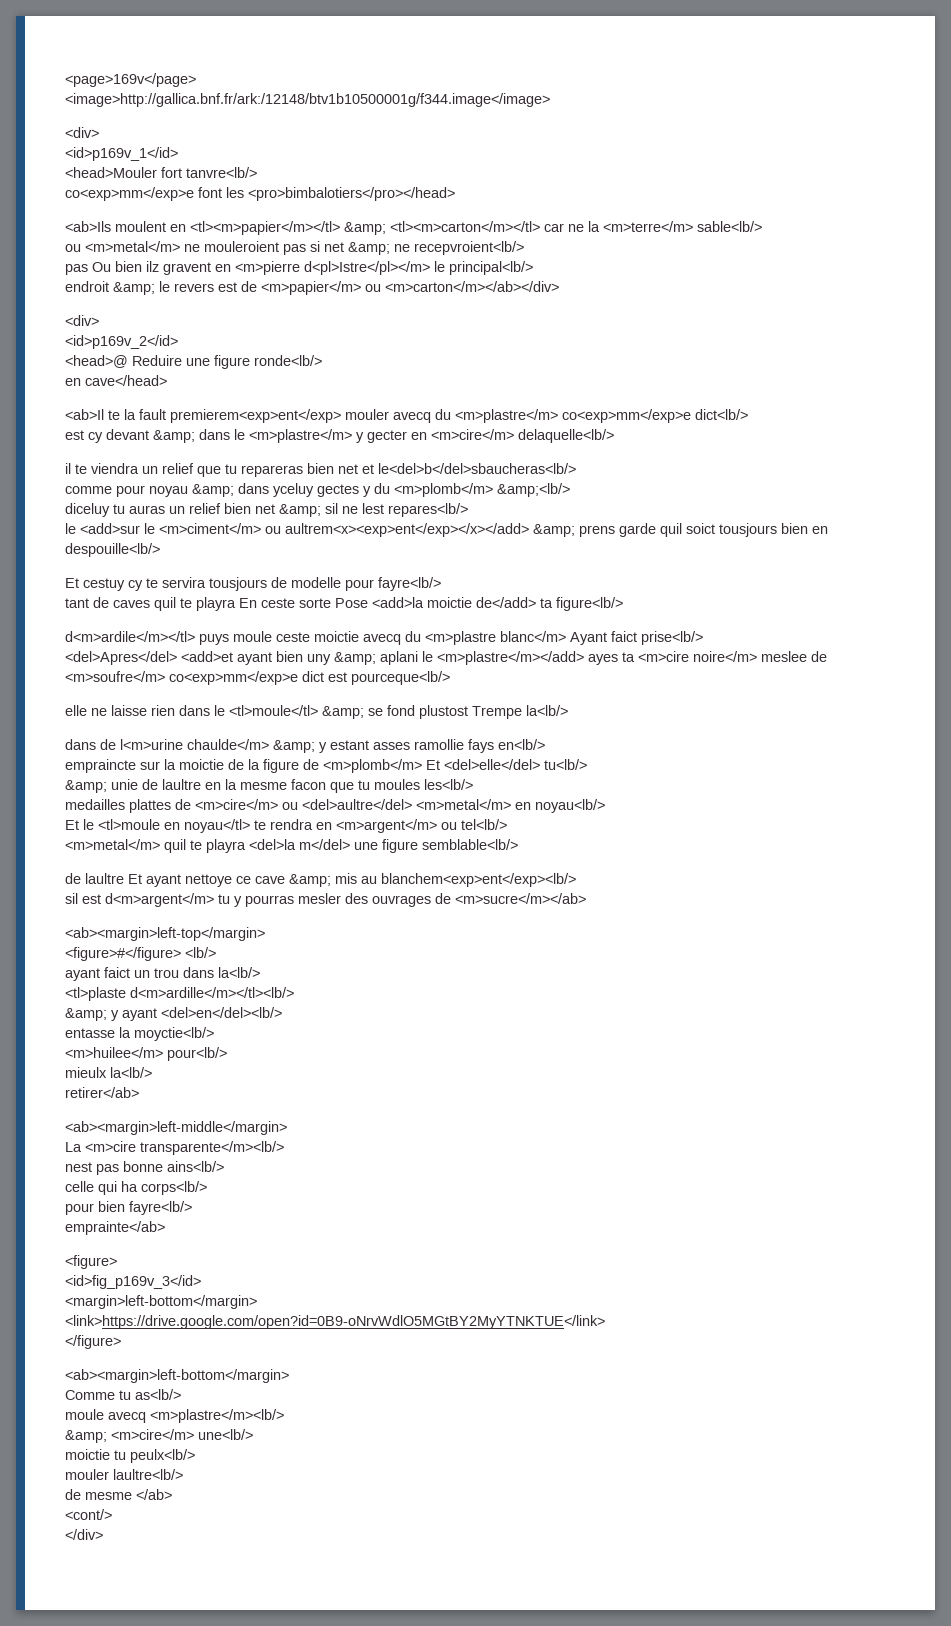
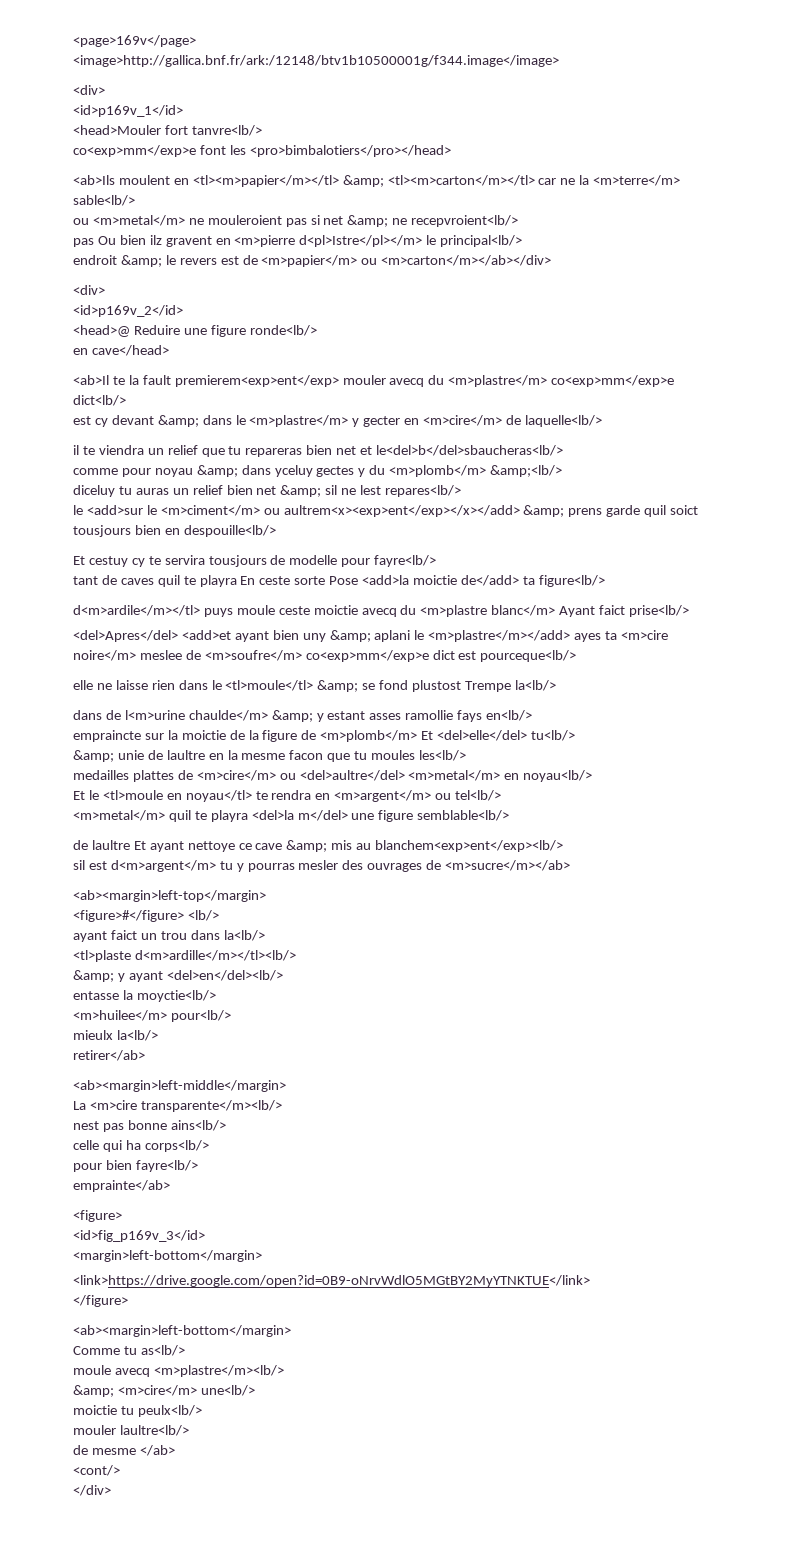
- est cy devant &amp; dans le <m>plastre</m> y gecter en <m>cire</m> delaquelle<lb/>
+ est cy devant &amp; dans le <m>plastre</m> y gecter en <m>cire</m> de laquelle<lb/>

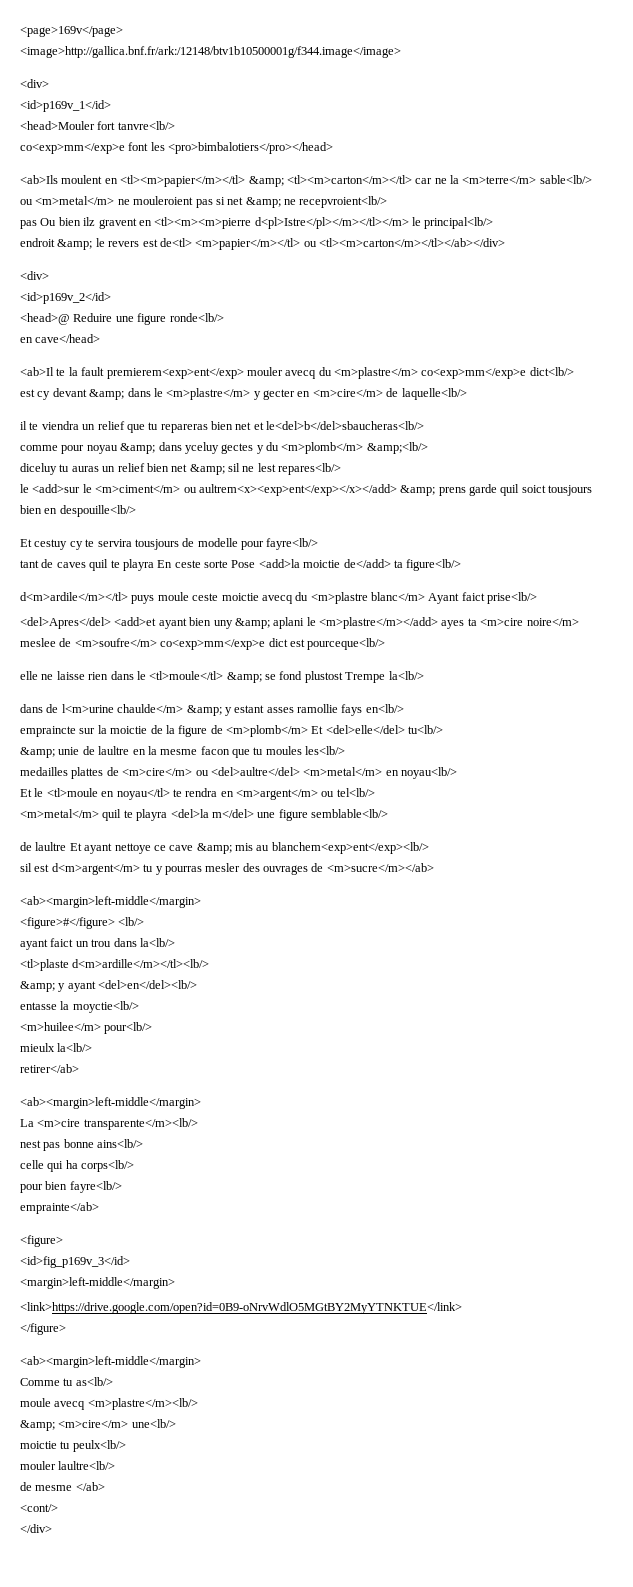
- pas Ou bien ilz gravent en <m>pierre d<pl>Istre</pl></m> le principal<lb/>
+ pas Ou bien ilz gravent en <tl><m><m>pierre d<pl>Istre</pl></m></tl></m> le principal<lb/>
- endroit &amp; le revers est de <m>papier</m> ou <m>carton</m></ab></div>
+ endroit &amp; le revers est de<tl> <m>papier</m></tl> ou <tl><m>carton</m></tl></ab></div>
  sil est d<m>argent</m> tu y pourras mesler des ouvrages de <m>sucre</m></ab>
- <ab><margin>left-top</margin>
+ <ab><margin>left-middle</margin>
- <margin>left-bottom</margin>
+ <margin>left-middle</margin>
  </figure>
- <ab><margin>left-bottom</margin>
+ <ab><margin>left-middle</margin>

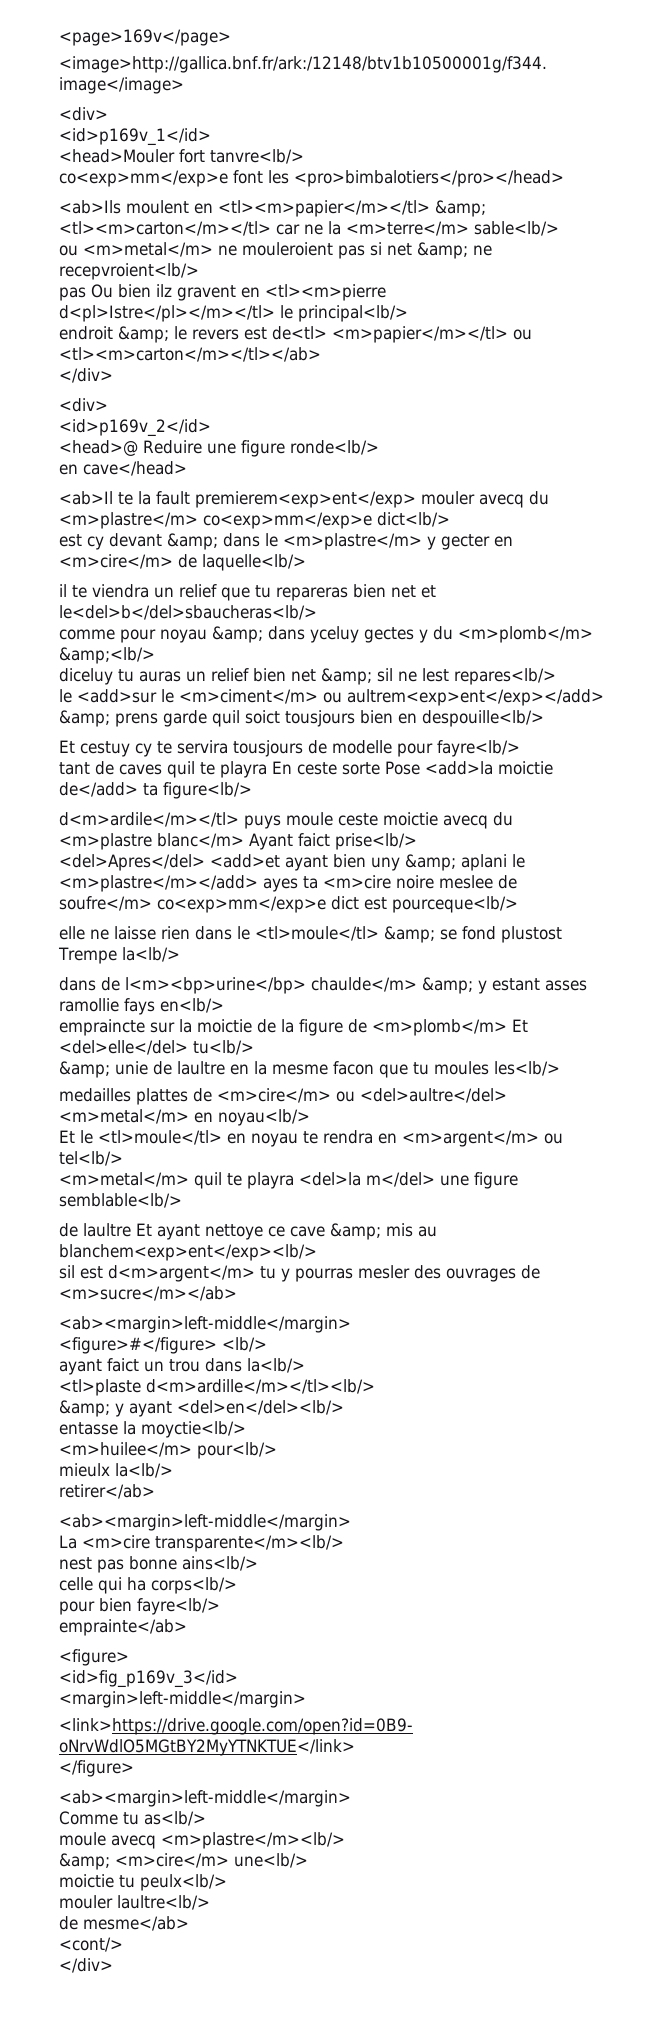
- pas Ou bien ilz gravent en <tl><m><m>pierre d<pl>Istre</pl></m></tl></m> le principal<lb/>
+ pas Ou bien ilz gravent en <tl><m>pierre d<pl>Istre</pl></m></tl> le principal<lb/>
- endroit &amp; le revers est de<tl> <m>papier</m></tl> ou <tl><m>carton</m></tl></ab></div>
+ endroit &amp; le revers est de<tl> <m>papier</m></tl> ou <tl><m>carton</m></tl></ab>
+ </div>
- le <add>sur le <m>ciment</m> ou aultrem<x><exp>ent</exp></x></add> &amp; prens garde quil soict tousjours bien en despouille<lb/>
+ le <add>sur le <m>ciment</m> ou aultrem<exp>ent</exp></add> &amp; prens garde quil soict tousjours bien en despouille<lb/>
- <del>Apres</del> <add>et ayant bien uny &amp; aplani le <m>plastre</m></add> ayes ta <m>cire noire</m> meslee de <m>soufre</m> co<exp>mm</exp>e dict est pourceque<lb/>
+ <del>Apres</del> <add>et ayant bien uny &amp; aplani le <m>plastre</m></add> ayes ta <m>cire noire meslee de soufre</m> co<exp>mm</exp>e dict est pourceque<lb/>
- dans de l<m>urine chaulde</m> &amp; y estant asses ramollie fays en<lb/>
+ dans de l<m><bp>urine</bp> chaulde</m> &amp; y estant asses ramollie fays en<lb/>
- Et le <tl>moule en noyau</tl> te rendra en <m>argent</m> ou tel<lb/>
+ Et le <tl>moule</tl> en noyau te rendra en <m>argent</m> ou tel<lb/>
- de mesme </ab>
+ de mesme</ab>

